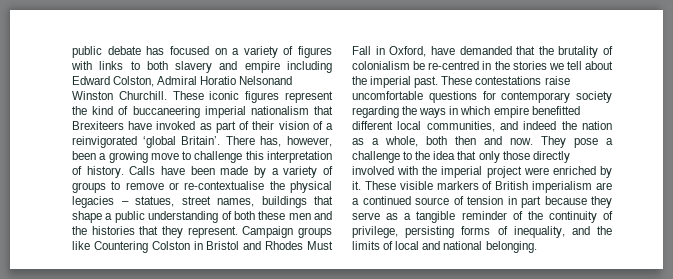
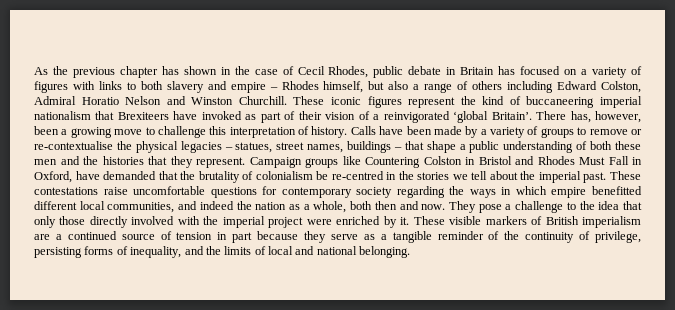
- public debate has focused on a variety of figures with links to both slavery and empire including Edward Colston, Admiral Horatio Nelsonand Winston Churchill.
+ As the previous chapter has shown in the case of Cecil Rhodes, public debate in Britain has focused on a variety of figures with links to both slavery and empire – Rhodes himself, but also a range of others including Edward Colston, Admiral Horatio Nelson and Winston Churchill.
- Calls have been made by a variety of groups to remove or re-contextualise the physical legacies – statues, street names, buildings that shape a public understanding of both these men and the histories that they represent.
+ Calls have been made by a variety of groups to remove or re-contextualise the physical legacies – statues, street names, buildings – that shape a public understanding of both these men and the histories that they represent.

